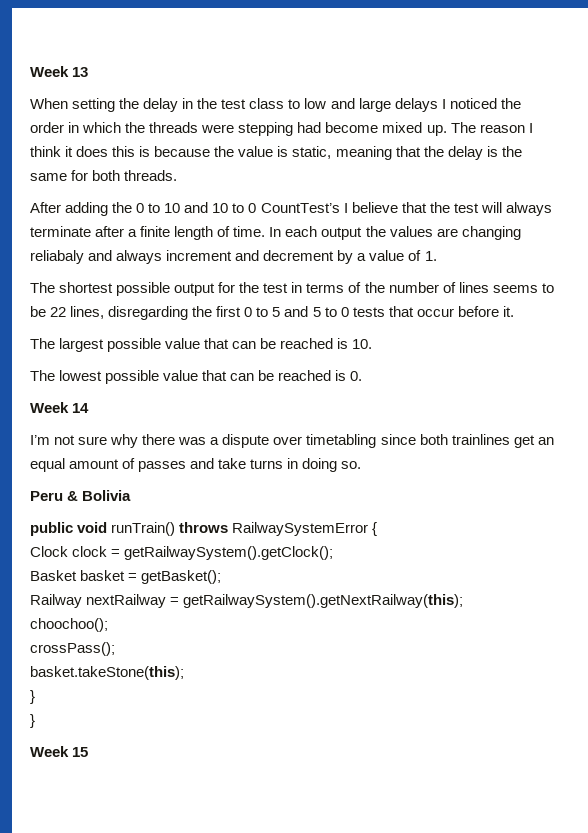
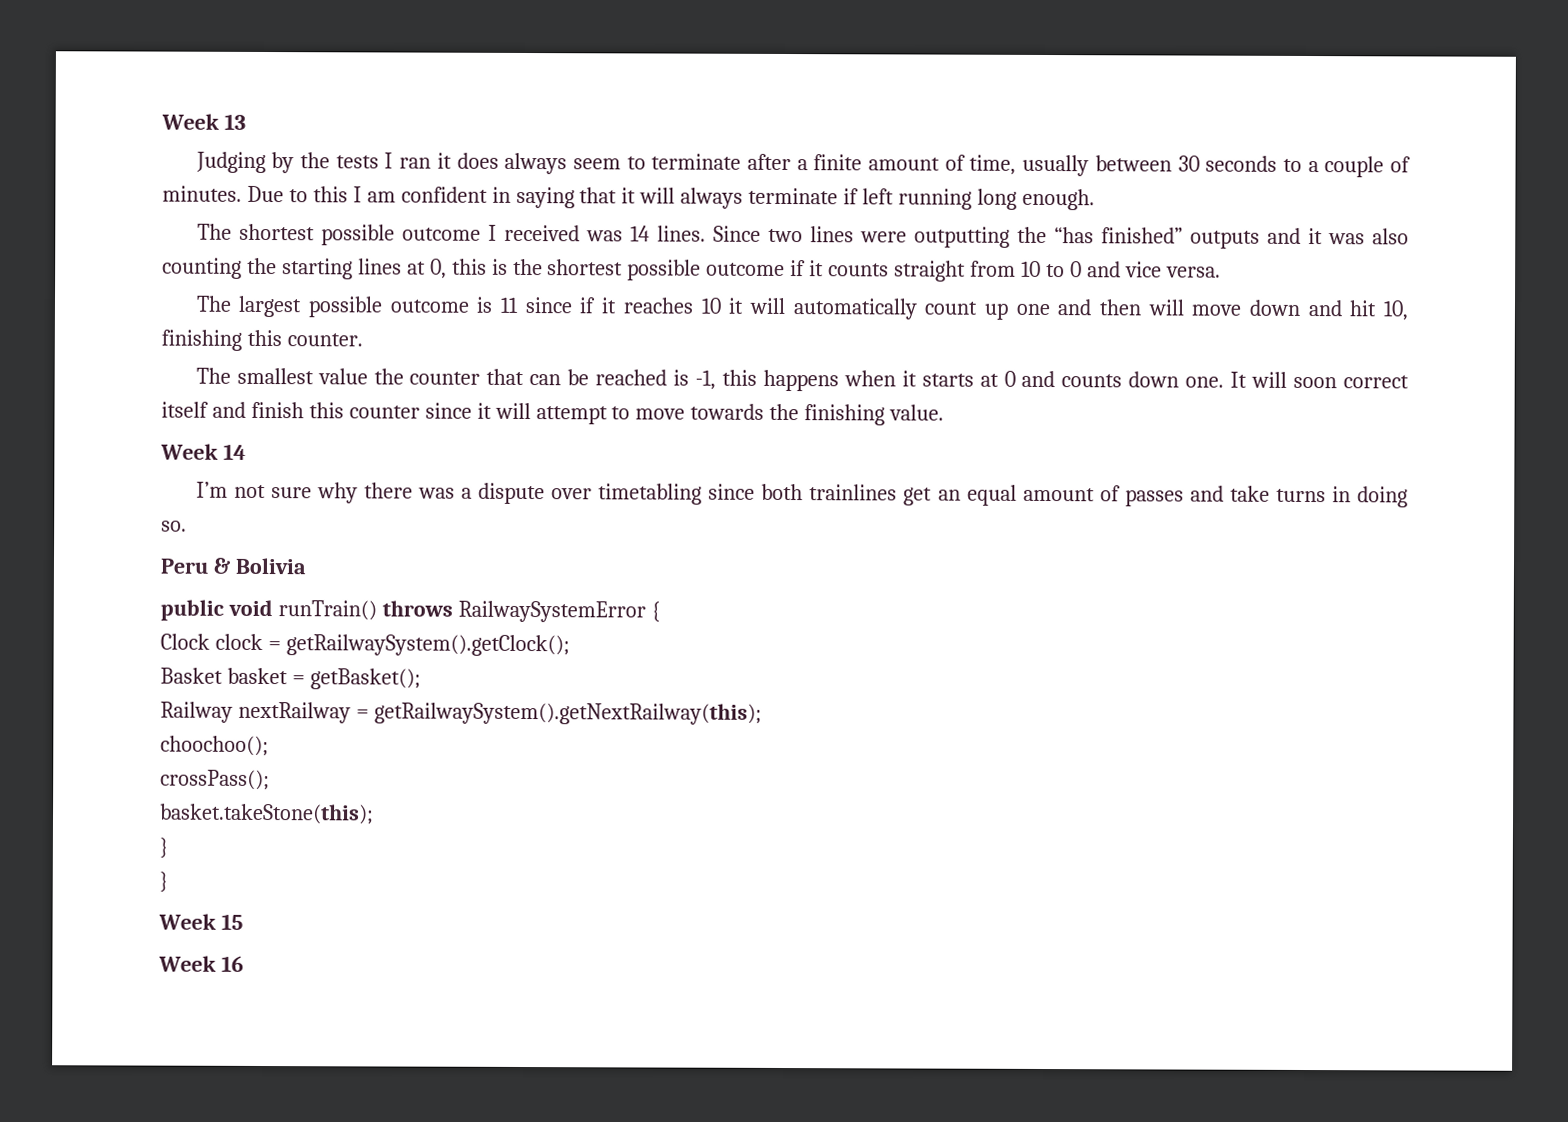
- When setting the delay in the test class to low and large delays I noticed the order in which the threads were stepping had become mixed up. The reason I think it does this is because the value is static, meaning that the delay is the same for both threads.
- After adding the 0 to 10 and 10 to 0 CountTest’s I believe that the test will always terminate after a finite length of time. In each output the values are changing reliabaly and always increment and decrement by a value of 1.
- The shortest possible output for the test in terms of the number of lines seems to be 22 lines, disregarding the first 0 to 5 and 5 to 0 tests that occur before it.
- The largest possible value that can be reached is 10.
- The lowest possible value that can be reached is 0.
+ Judging by the tests I ran it does always seem to terminate after a finite amount of time, usually between 30 seconds to a couple of minutes. Due to this I am confident in saying that it will always terminate if left running long enough.
+ The shortest possible outcome I received was 14 lines. Since two lines were outputting the “has finished” outputs and it was also counting the starting lines at 0, this is the shortest possible outcome if it counts straight from 10 to 0 and vice versa.
+ The largest possible outcome is 11 since if it reaches 10 it will automatically count up one and then will move down and hit 10, finishing this counter.
+ The smallest value the counter that can be reached is -1, this happens when it starts at 0 and counts down one. It will soon correct itself and finish this counter since it will attempt to move towards the finishing value.
+ Week 16

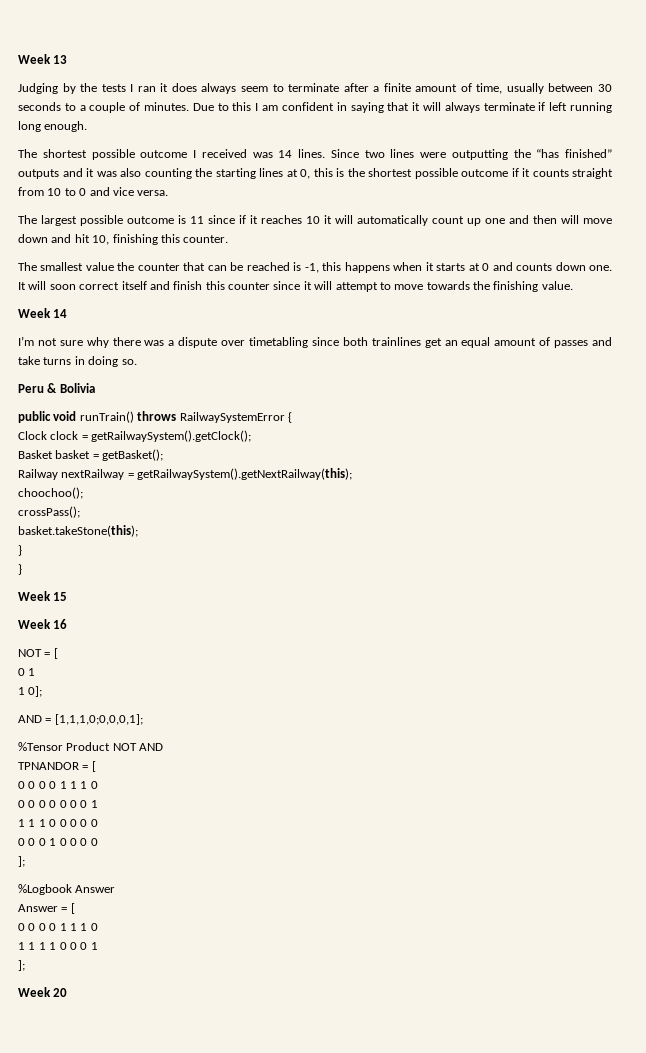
+ NOT = [
+ 0 1
+ 1 0];
+ AND = [1,1,1,0;0,0,0,1];
+ %Tensor Product NOT AND
+ TPNANDOR = [
+ 0 0 0 0 1 1 1 0
+ 0 0 0 0 0 0 0 1
+ 1 1 1 0 0 0 0 0
+ 0 0 0 1 0 0 0 0
+ ];
+ %Logbook Answer
+ Answer = [
+ 0 0 0 0 1 1 1 0
+ 1 1 1 1 0 0 0 1
+ ];
+ Week 20

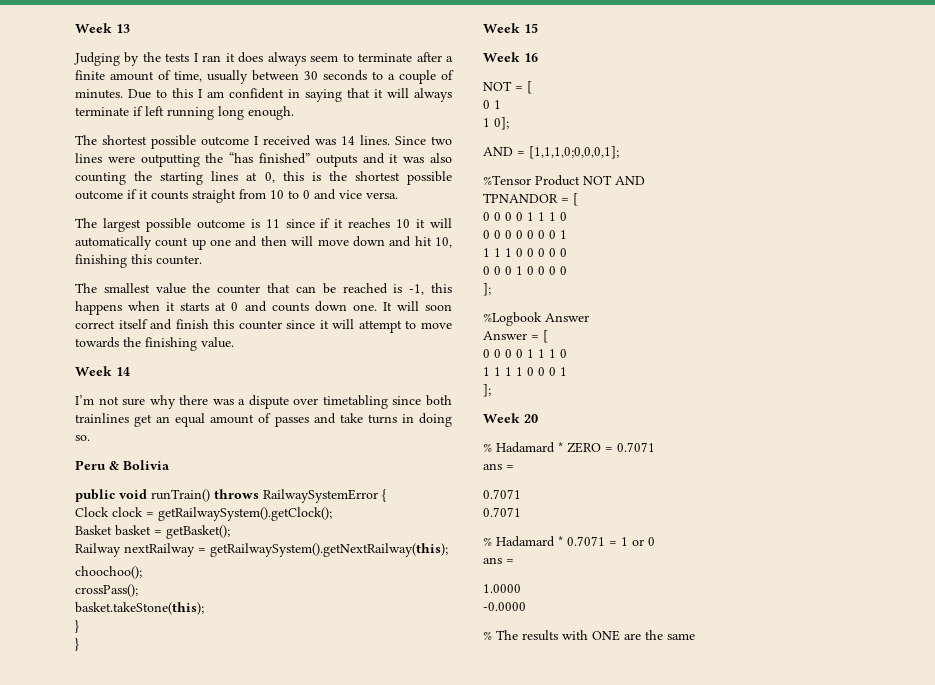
+ % Hadamard * ZERO = 0.7071
+ ans =
+ 0.7071
+ 0.7071
+ % Hadamard * 0.7071 = 1 or 0
+ ans =
+ 1.0000
+ -0.0000
+ % The results with ONE are the same

